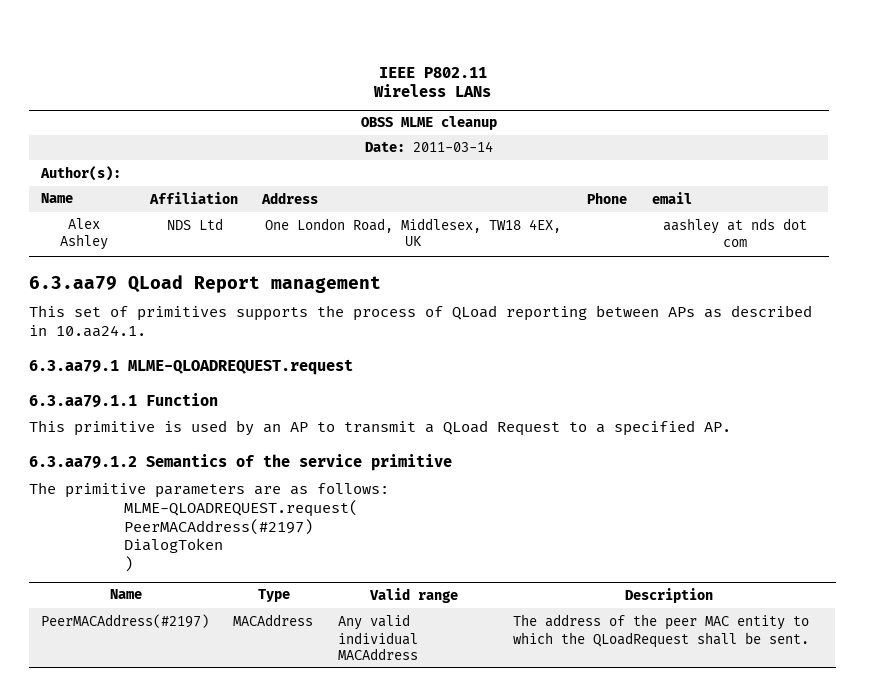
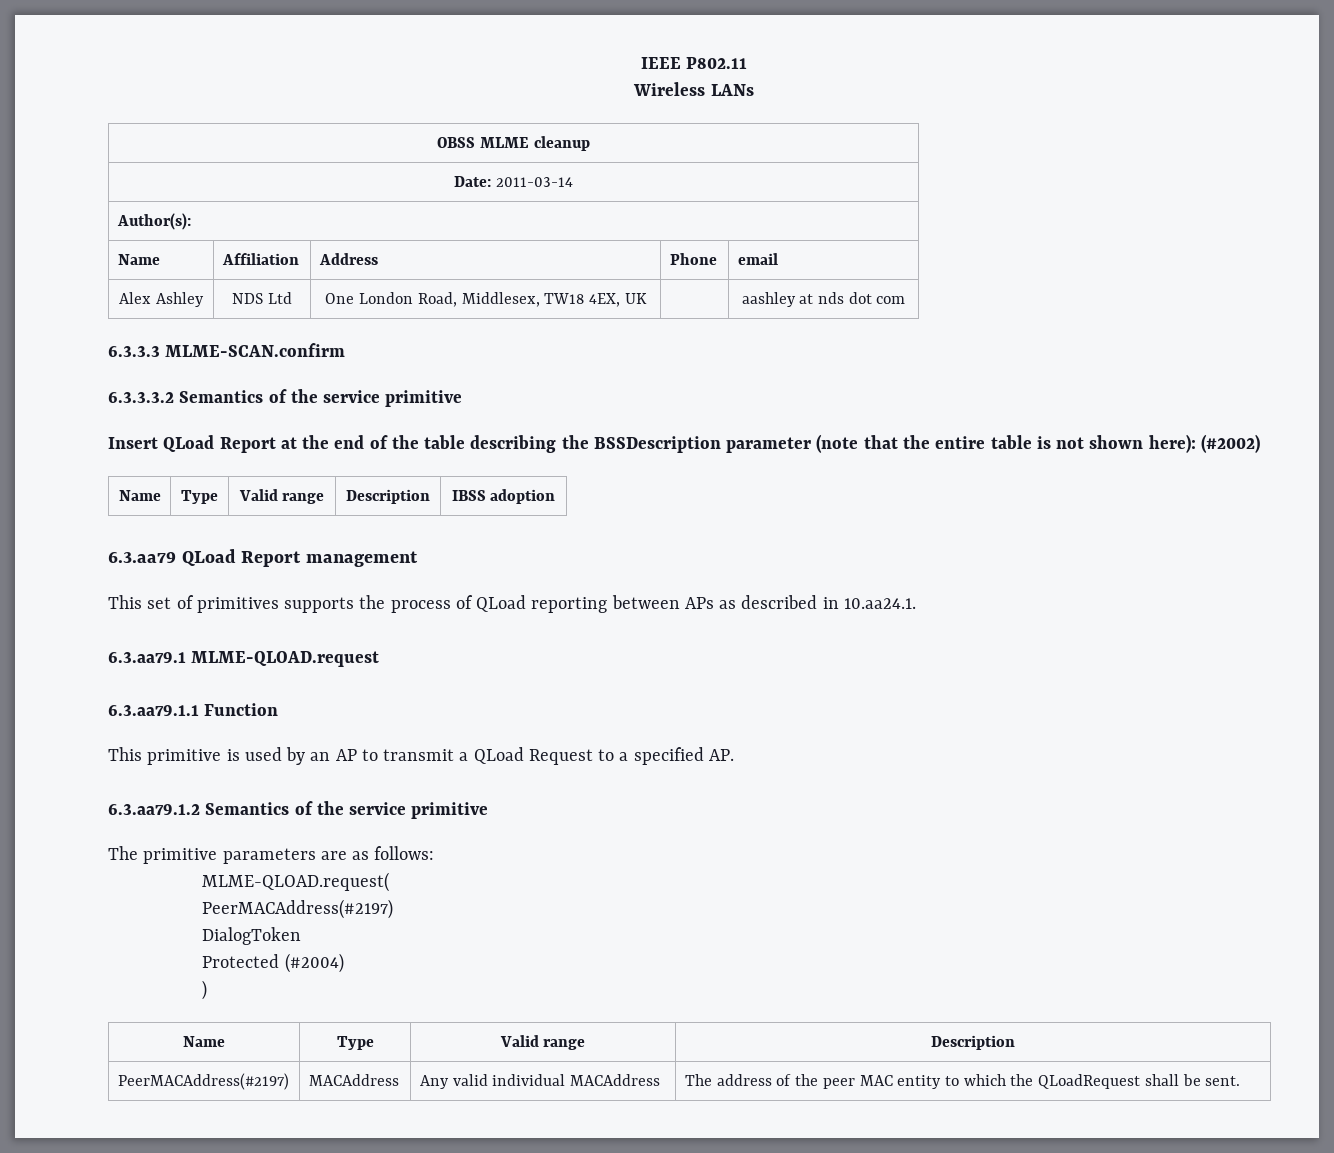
+ 6.3.3.3 MLME-SCAN.confirm
+ 6.3.3.3.2 Semantics of the service primitive
+ Insert QLoad Report at the end of the table describing the BSSDescription parameter (note that the entire table is not shown here): (#2002)
+ Name | Type | Valid range | Description | IBSS adoption
- 6.3.aa79.1 MLME-QLOADREQUEST.request
+ 6.3.aa79.1 MLME-QLOAD.request
- MLME-QLOADREQUEST.request(
+ MLME-QLOAD.request(
+ Protected (#2004)

